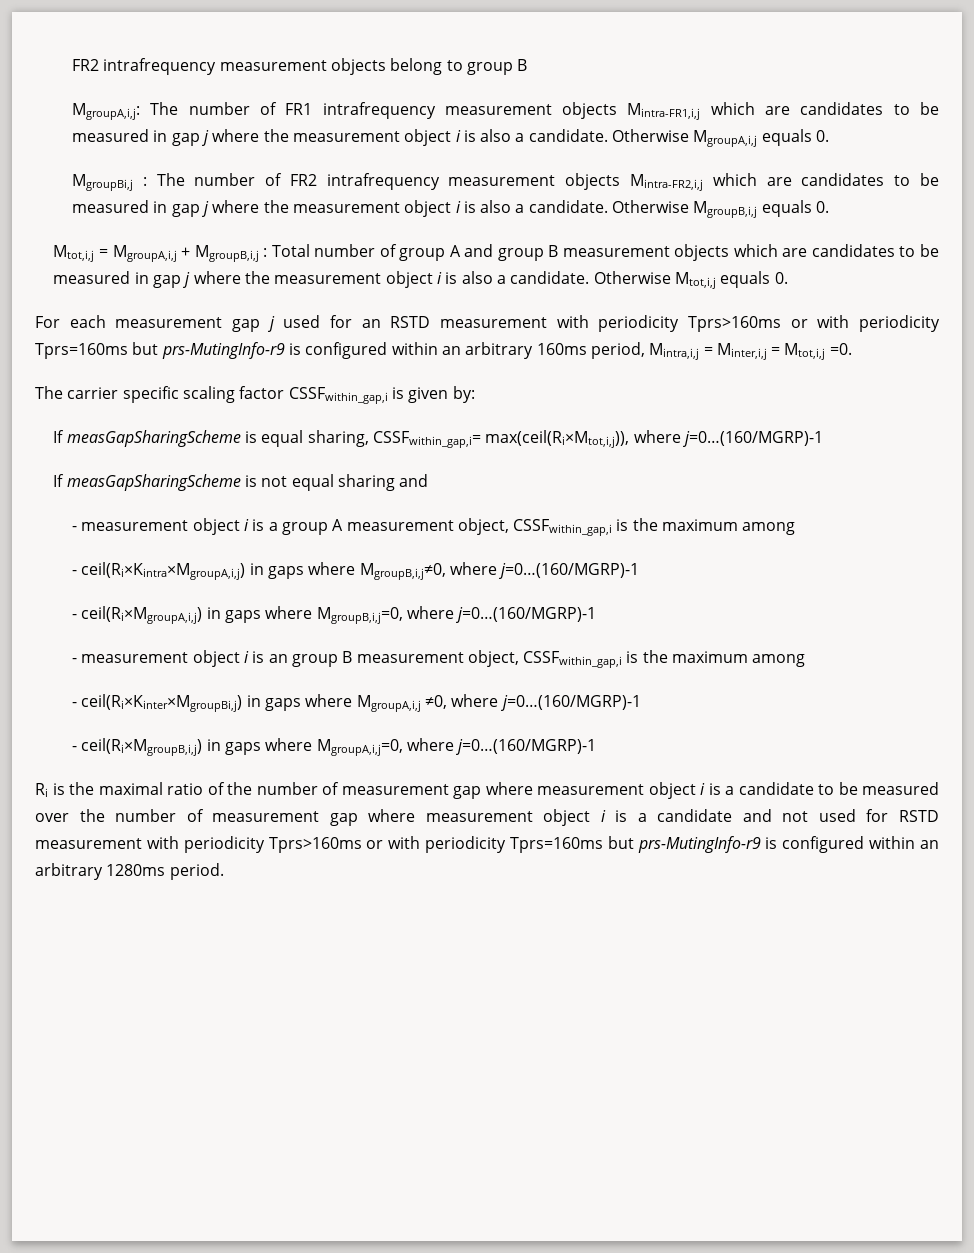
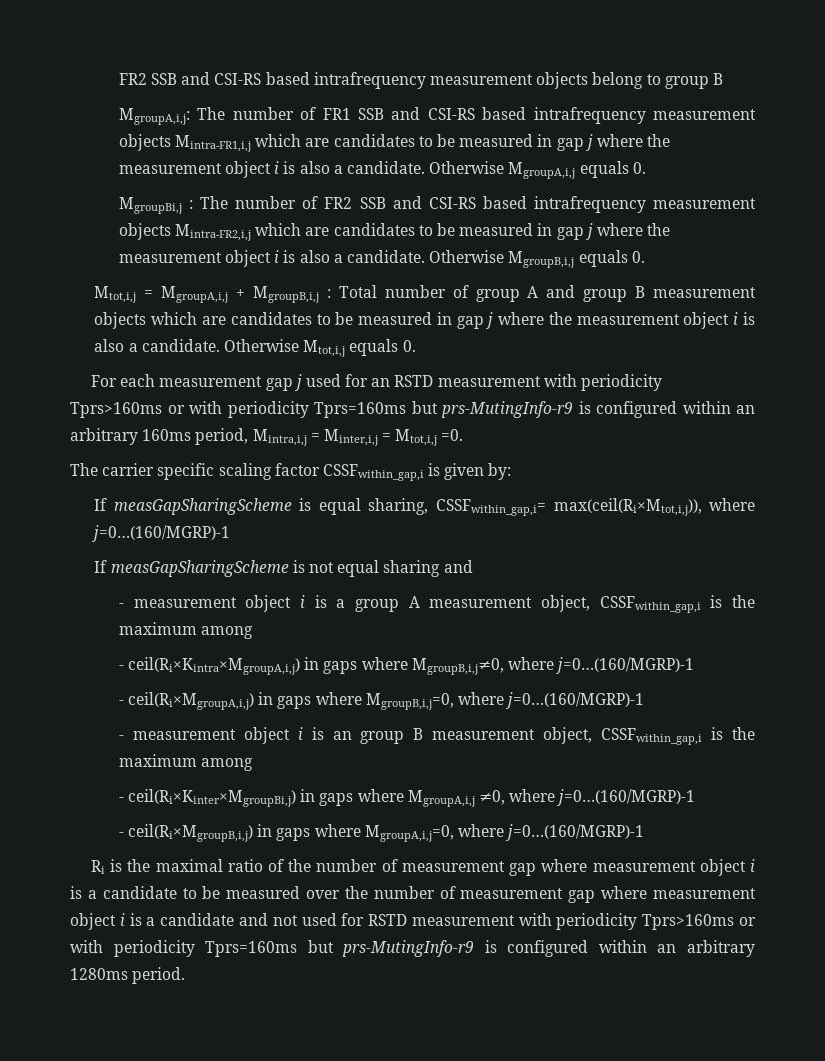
- FR2 intrafrequency measurement objects belong to group B
+ FR2 SSB and CSI-RS based intrafrequency measurement objects belong to group B
- MgroupA,i,j: The number of FR1 intrafrequency measurement objects Mintra-FR1,i,j which are candidates to be measured in gap j where the measurement object i is also a candidate.
+ MgroupA,i,j: The number of FR1 SSB and CSI-RS based intrafrequency measurement objects Mintra-FR1,i,j which are candidates to be measured in gap j where the measurement object i is also a candidate.
- MgroupBi,j : The number of FR2 intrafrequency measurement objects Mintra-FR2,i,j which are candidates to be measured in gap j where the measurement object i is also a candidate.
+ MgroupBi,j : The number of FR2 SSB and CSI-RS based intrafrequency measurement objects Mintra-FR2,i,j which are candidates to be measured in gap j where the measurement object i is also a candidate.

